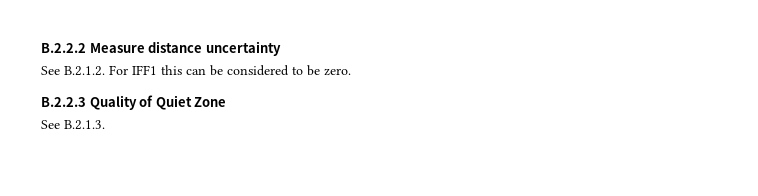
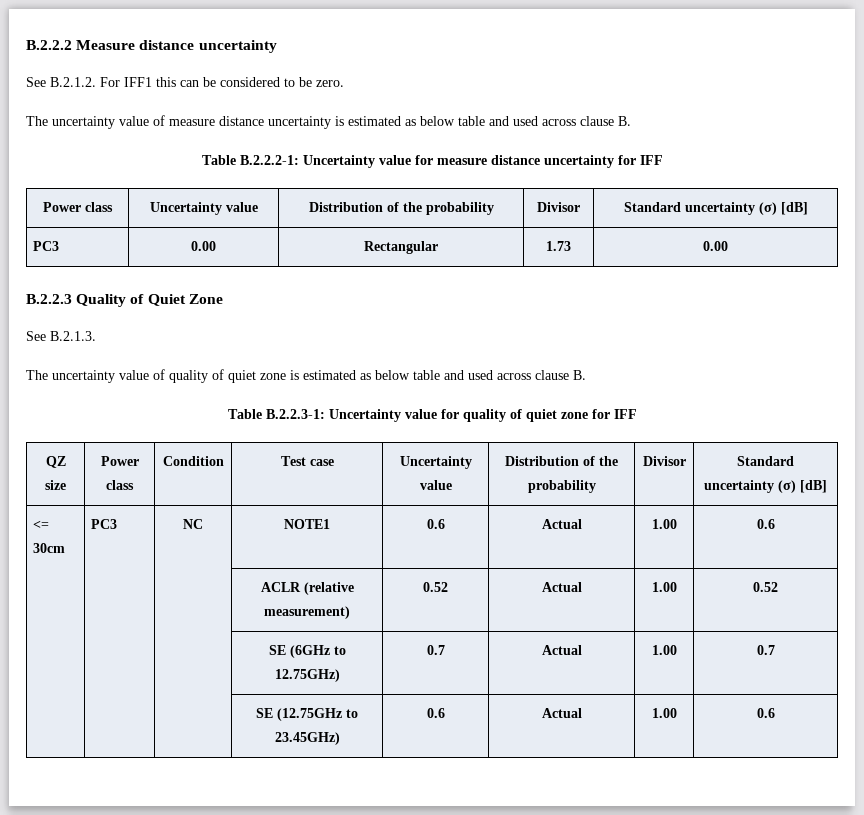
+ The uncertainty value of measure distance uncertainty is estimated as below table and used across clause B.
+ Table B.2.2.2-1: Uncertainty value for measure distance uncertainty for IFF
+ Power class | Uncertainty value | Distribution of the probability | Divisor | Standard uncertainty (σ) [dB]
+ PC3 | 0.00 | Rectangular | 1.73 | 0.00
+ The uncertainty value of quality of quiet zone is estimated as below table and used across clause B.
+ Table B.2.2.3-1: Uncertainty value for quality of quiet zone for IFF
+ QZ size | Power class | Condition | Test case | Uncertainty value | Distribution of the probability | Divisor | Standard uncertainty (σ) [dB]
+ <= 30cm | PC3 | NC | NOTE1 | 0.6 | Actual | 1.00 | 0.6
+ | | | ACLR (relative measurement) | 0.52 | Actual | 1.00 | 0.52
+ | | | SE (6GHz to 12.75GHz) | 0.7 | Actual | 1.00 | 0.7
+ | | | SE (12.75GHz to 23.45GHz) | 0.6 | Actual | 1.00 | 0.6

